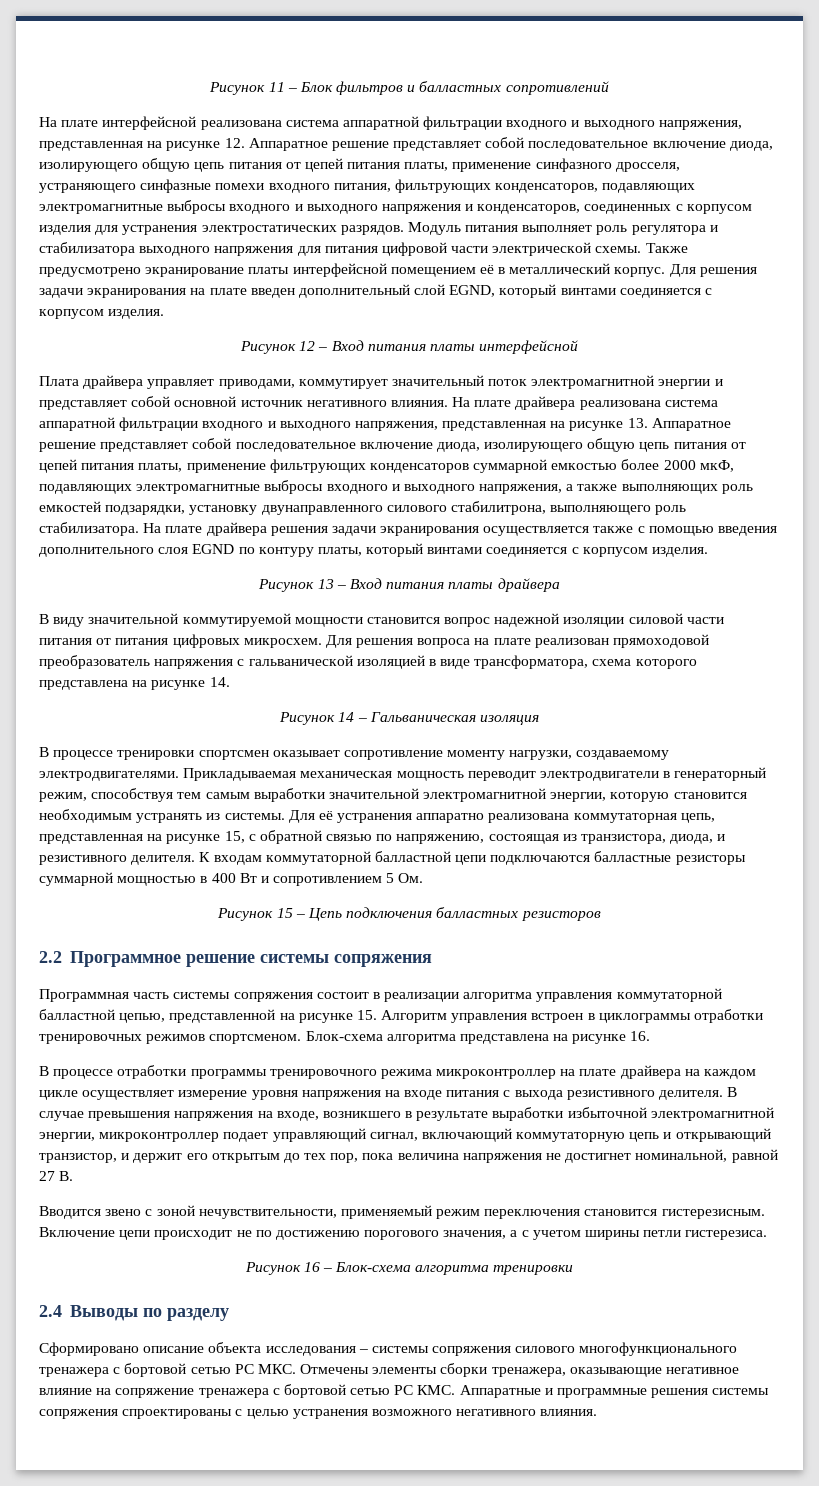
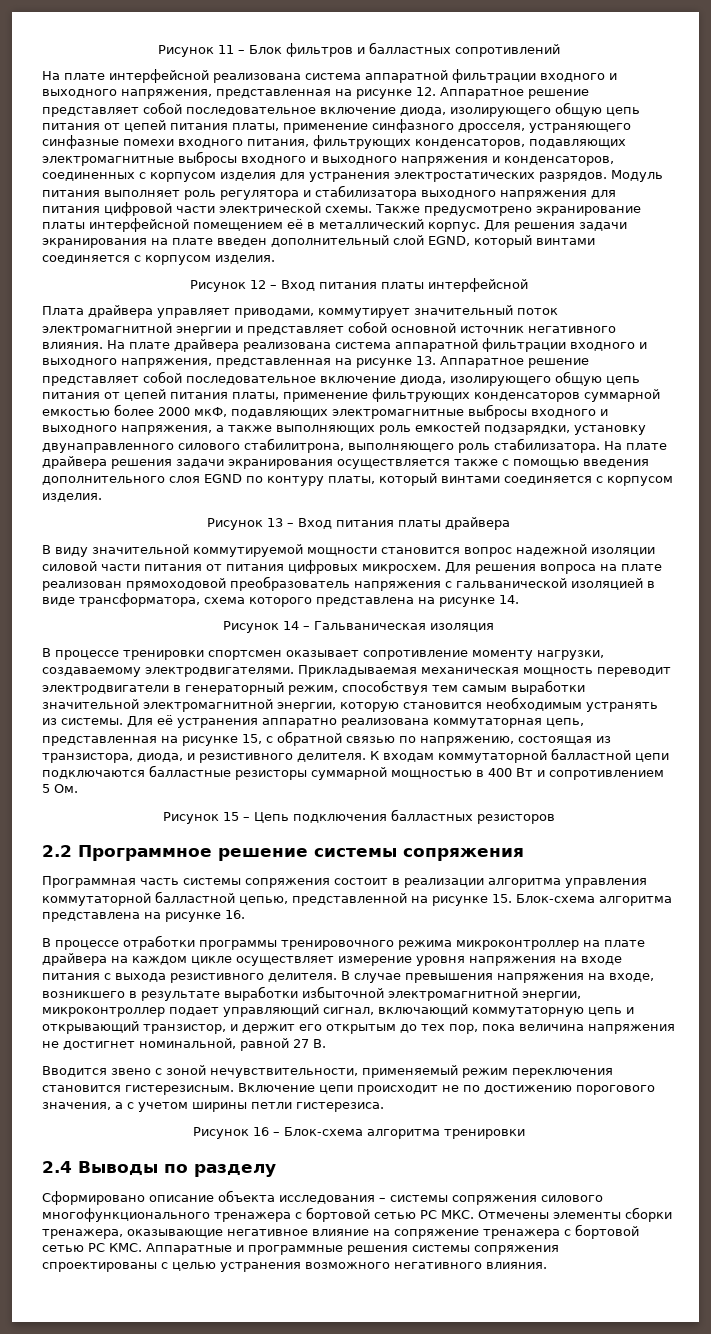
- Программная часть системы сопряжения состоит в реализации алгоритма управления коммутаторной балластной цепью, представленной на рисунке 15. Алгоритм управления встроен в циклограммы отработки тренировочных режимов спортсменом. Блок-схема алгоритма представлена на рисунке 16.
+ Программная часть системы сопряжения состоит в реализации алгоритма управления коммутаторной балластной цепью, представленной на рисунке 15. Блок-схема алгоритма представлена на рисунке 16.

